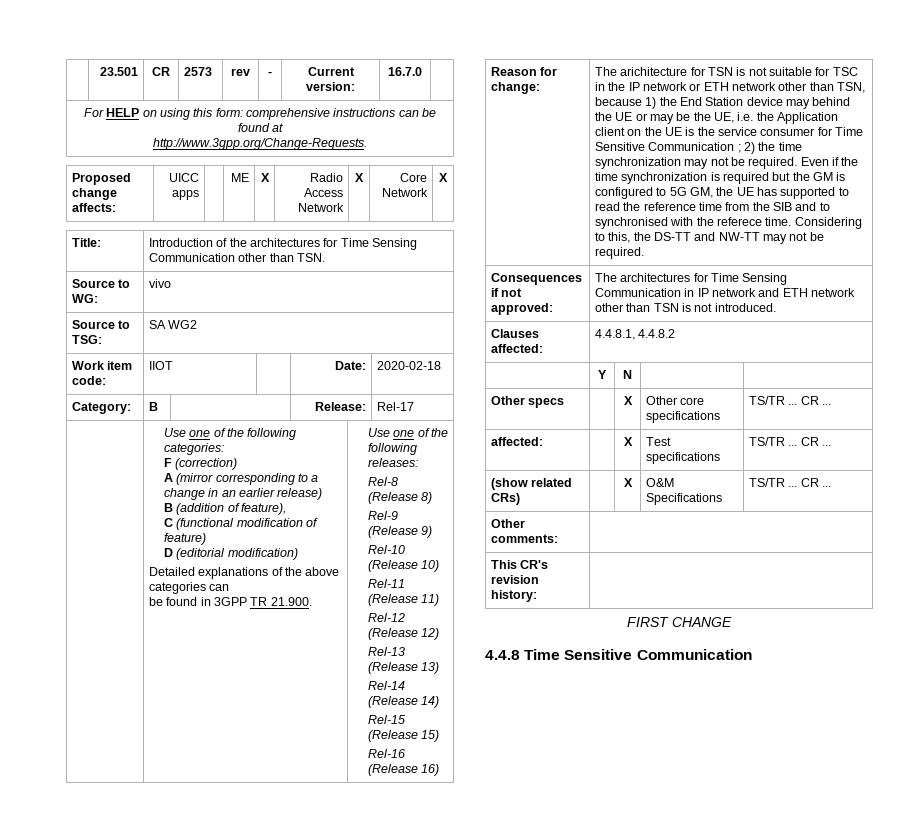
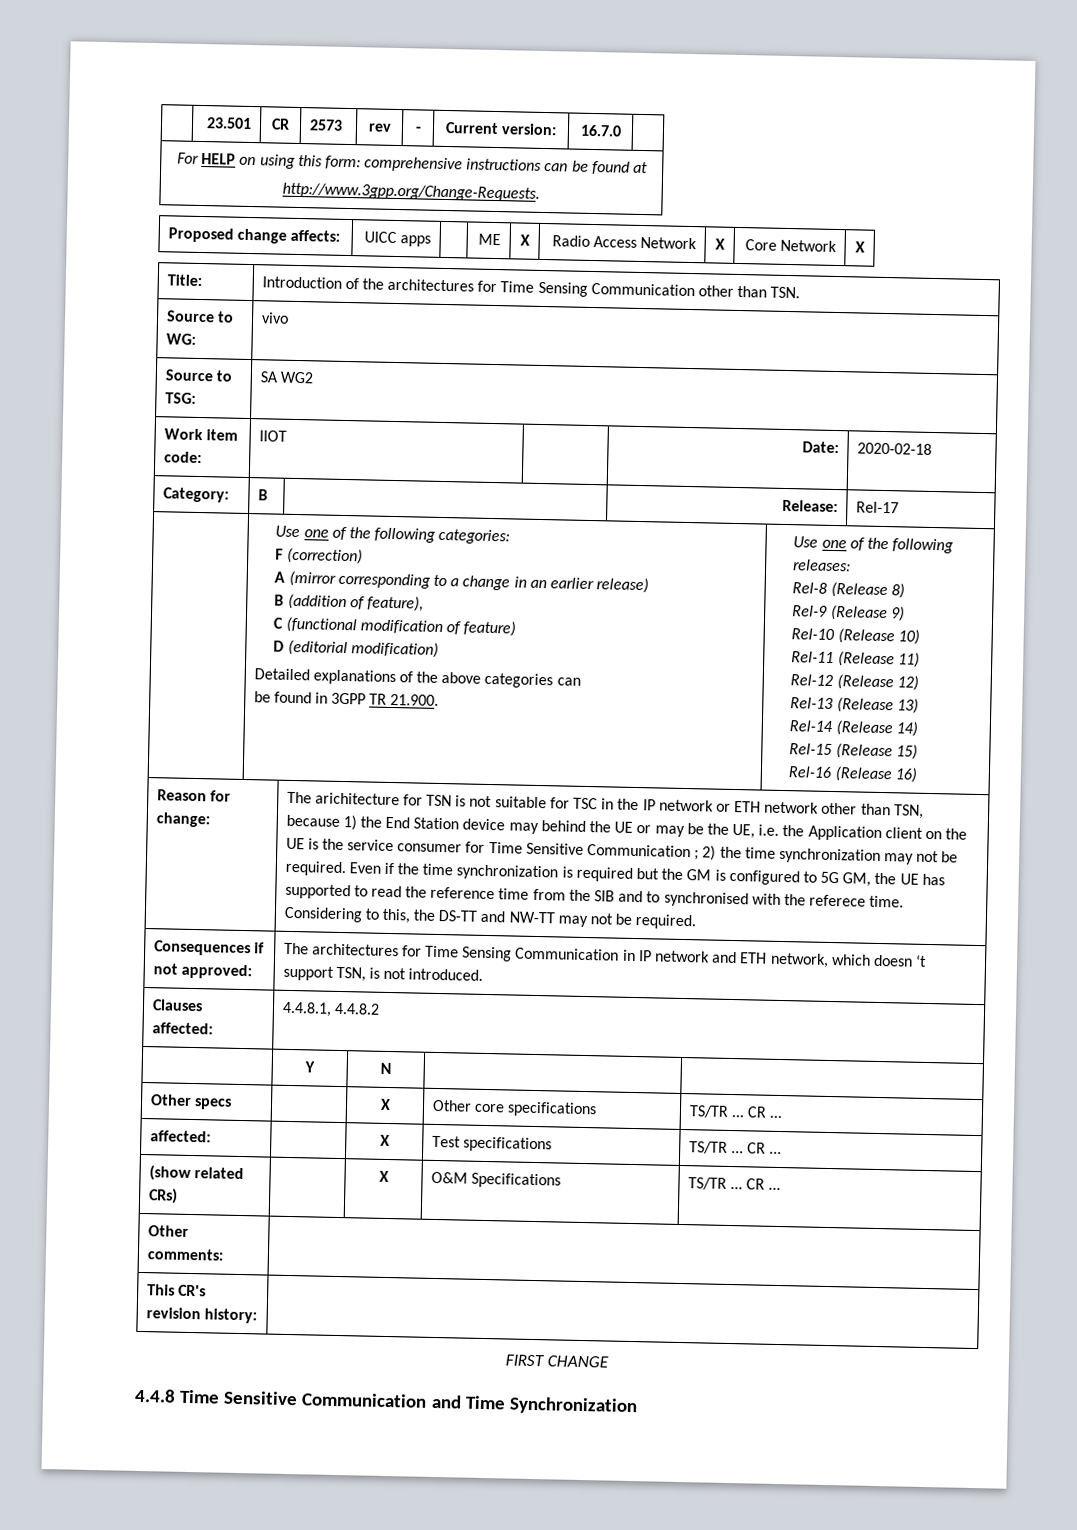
- Consequences if not approved: | The architectures for Time Sensing Communication in IP network and ETH network other than TSN is not introduced.
+ Consequences if not approved: | The architectures for Time Sensing Communication in IP network and ETH network, which doesn ‘t support TSN, is not introduced.
- 4.4.8 Time Sensitive Communication
+ 4.4.8 Time Sensitive Communication and Time Synchronization

